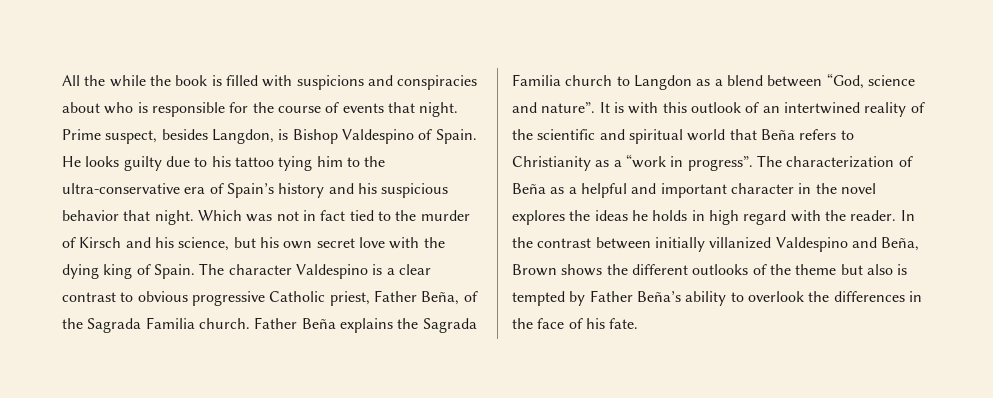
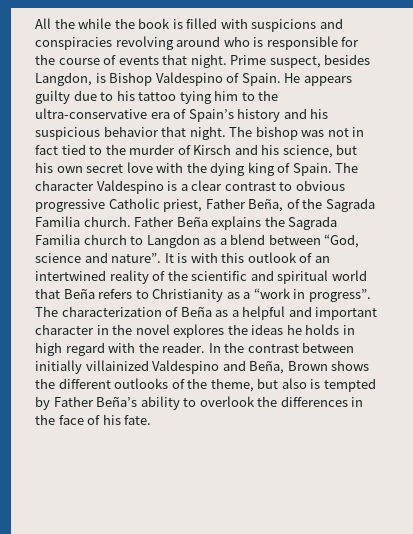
- All the while the book is filled with suspicions and conspiracies about who is responsible for the course of events that night.
+ All the while the book is filled with suspicions and conspiracies revolving around who is responsible for the course of events that night.
- He looks guilty due to his tattoo tying him to the ultra-conservative era of Spain’s history and his suspicious behavior that night.
+ He appears guilty due to his tattoo tying him to the ultra-conservative era of Spain’s history and his suspicious behavior that night.
- Which was not in fact tied to the murder of Kirsch and his science, but his own secret love with the dying king of Spain.
+ The bishop was not in fact tied to the murder of Kirsch and his science, but his own secret love with the dying king of Spain.
- In the contrast between initially villanized Valdespino and Beña, Brown shows the different outlooks of the theme but also is tempted by Father Beña’s ability to overlook the differences in the face of his fate.
+ In the contrast between initially villainized Valdespino and Beña, Brown shows the different outlooks of the theme, but also is tempted by Father Beña’s ability to overlook the differences in the face of his fate.

